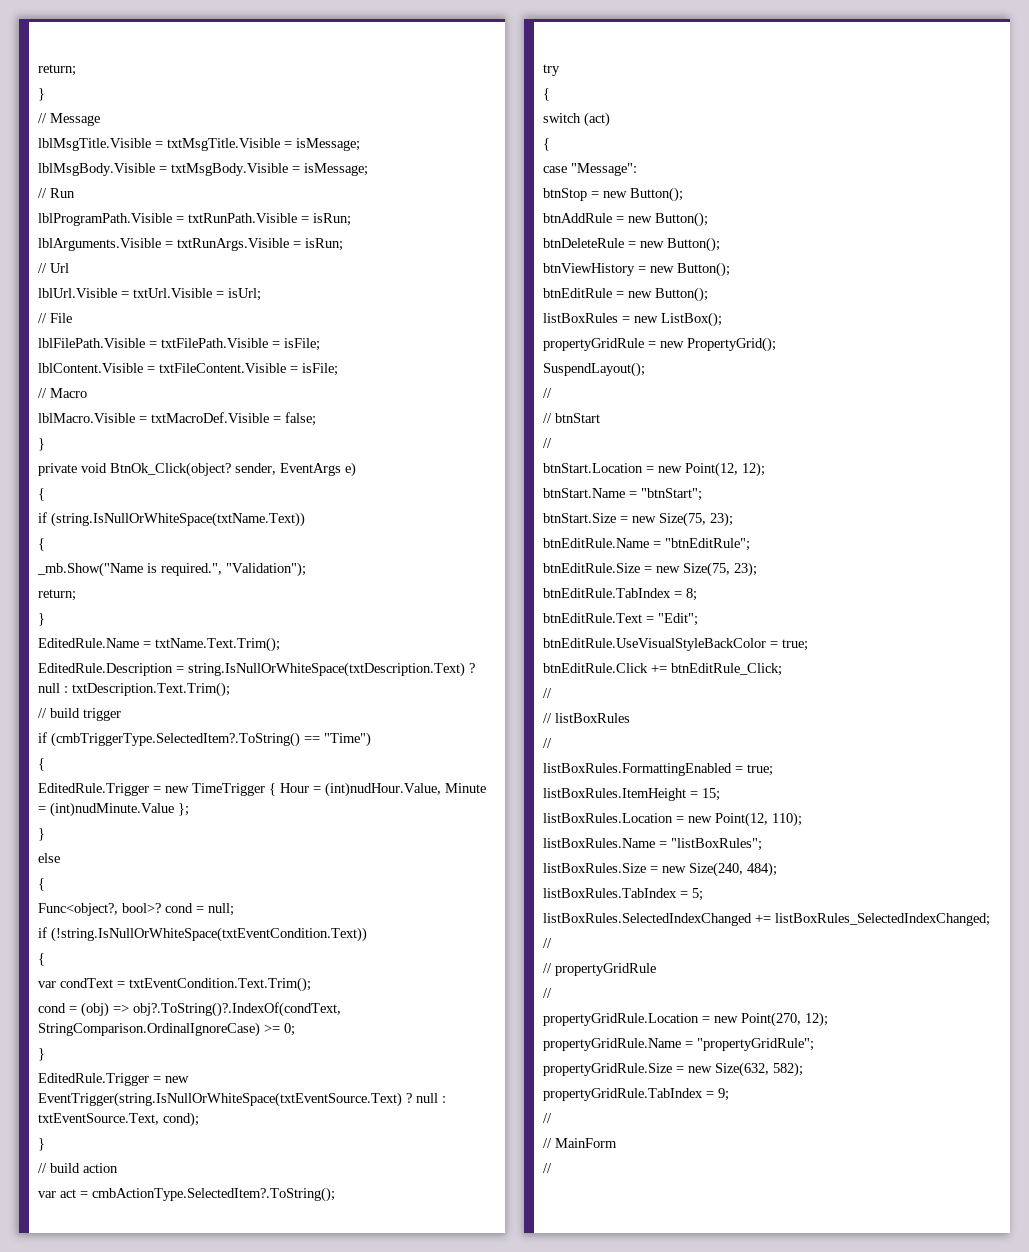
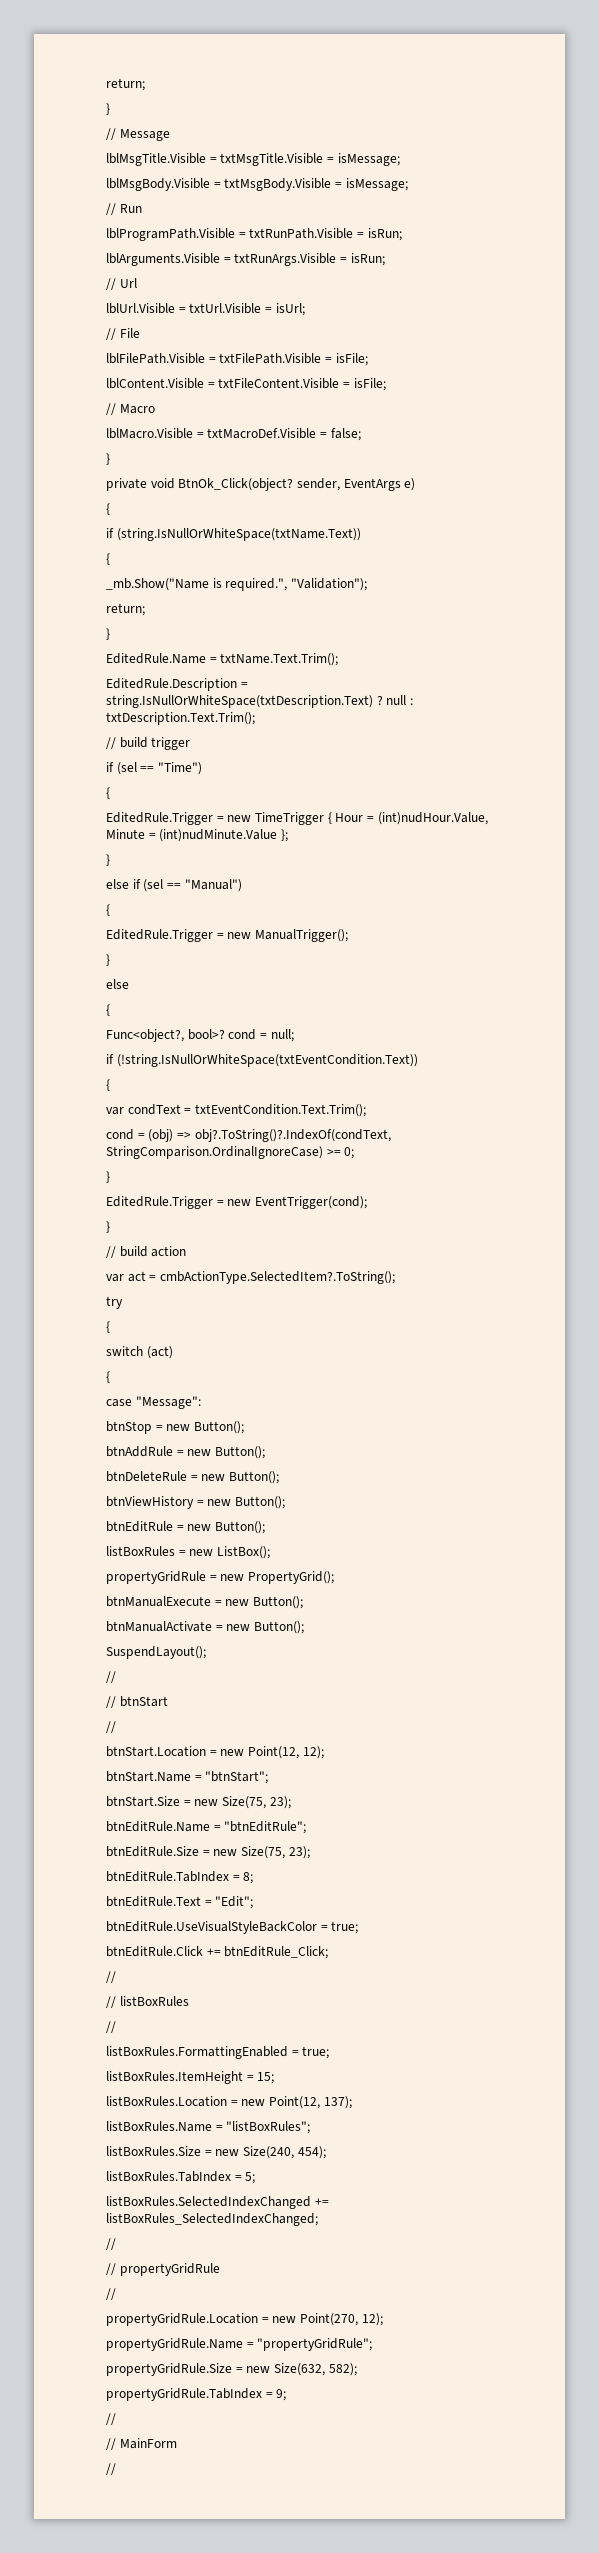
- if (cmbTriggerType.SelectedItem?.ToString() == "Time")
+ if (sel == "Time")
+ else if (sel == "Manual")
+ {
+ EditedRule.Trigger = new ManualTrigger();
+ }
- EditedRule.Trigger = new EventTrigger(string.IsNullOrWhiteSpace(txtEventSource.Text) ? null : txtEventSource.Text, cond);
+ EditedRule.Trigger = new EventTrigger(cond);
+ btnManualExecute = new Button();
+ btnManualActivate = new Button();
- listBoxRules.Location = new Point(12, 110);
+ listBoxRules.Location = new Point(12, 137);
- listBoxRules.Size = new Size(240, 484);
+ listBoxRules.Size = new Size(240, 454);

